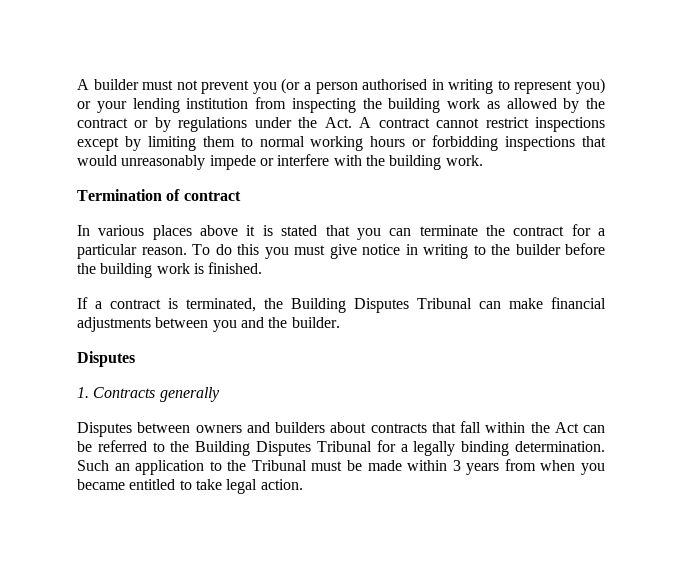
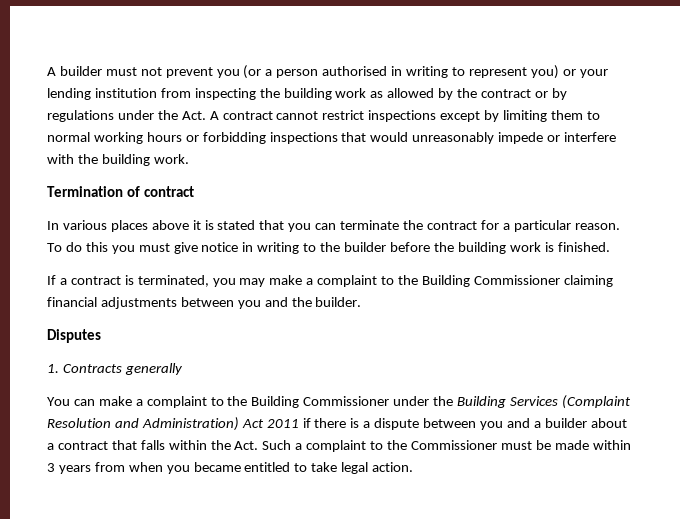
- If a contract is terminated, the Building Disputes Tribunal can make financial adjustments between you and the builder.
+ If a contract is terminated, you may make a complaint to the Building Commissioner claiming financial adjustments between you and the builder.
- Disputes between owners and builders about contracts that fall within the Act can be referred to the Building Disputes Tribunal for a legally binding determination. Such an application to the Tribunal must be made within 3 years from when you became entitled to take legal action.
+ You can make a complaint to the Building Commissioner under the Building Services (Complaint Resolution and Administration) Act 2011 if there is a dispute between you and a builder about a contract that falls within the Act. Such a complaint to the Commissioner must be made within 3 years from when you became entitled to take legal action.

